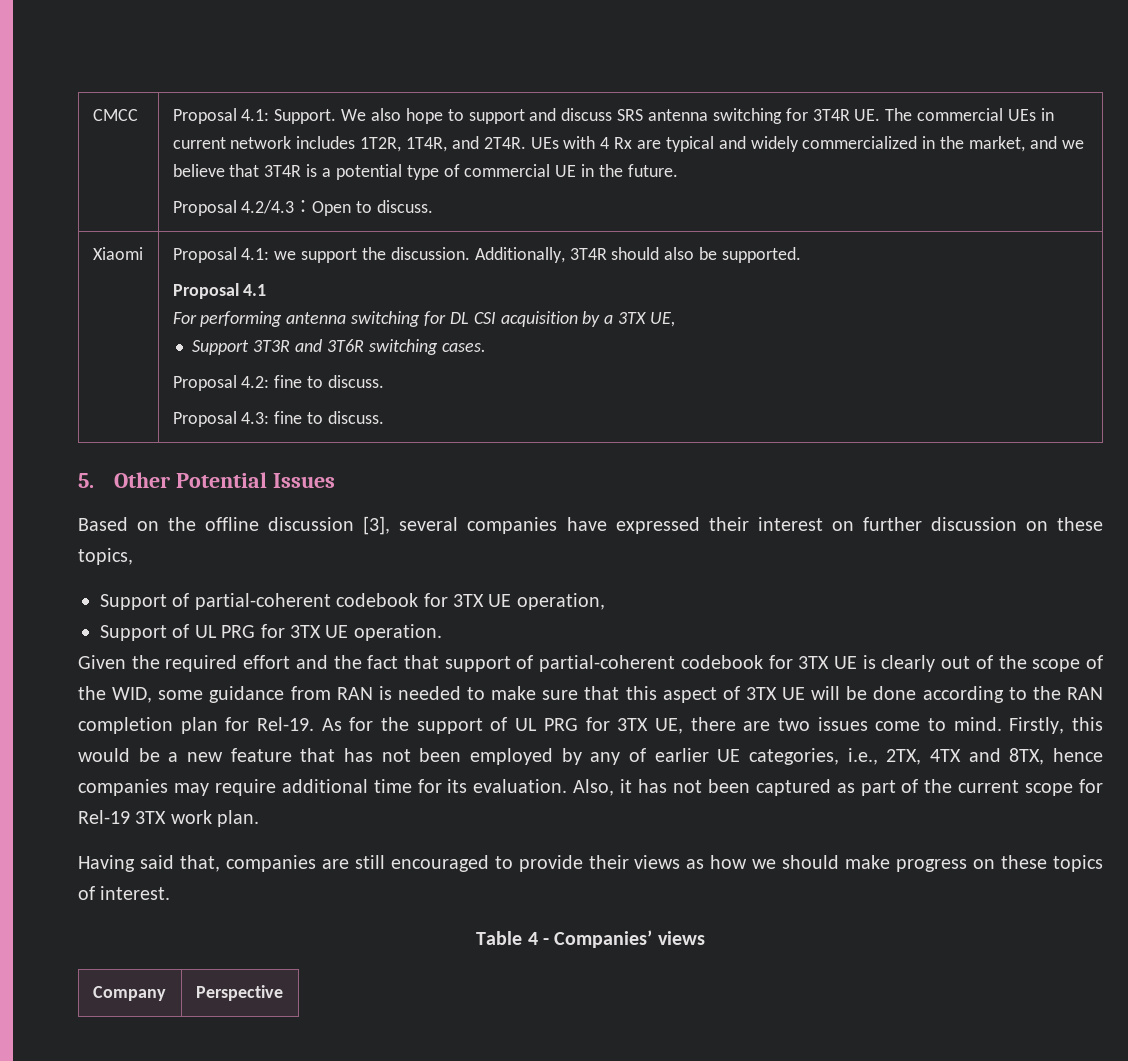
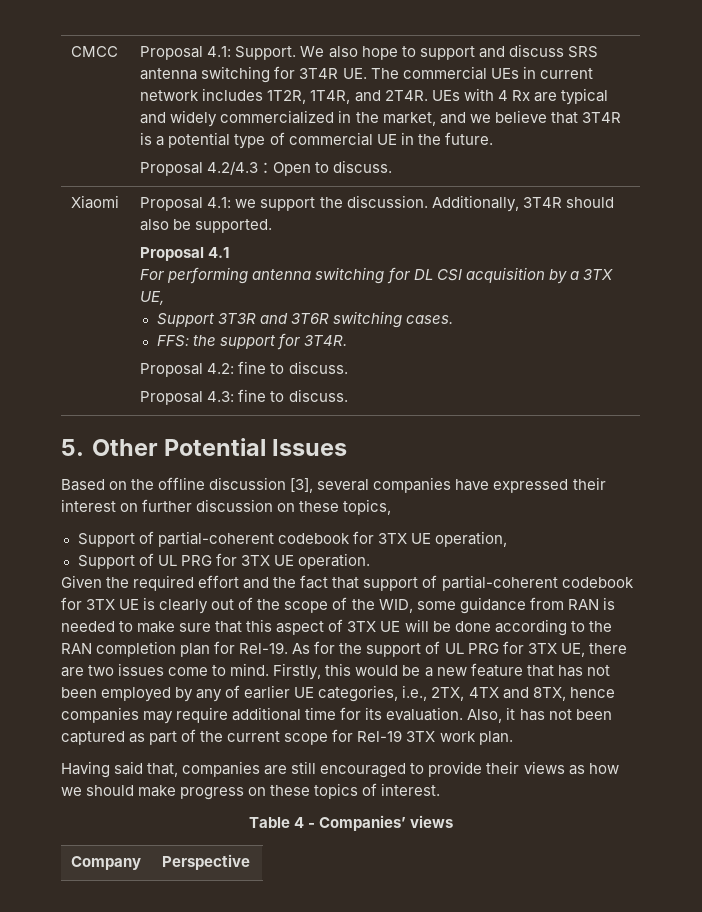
+ FFS: the support for 3T4R.

